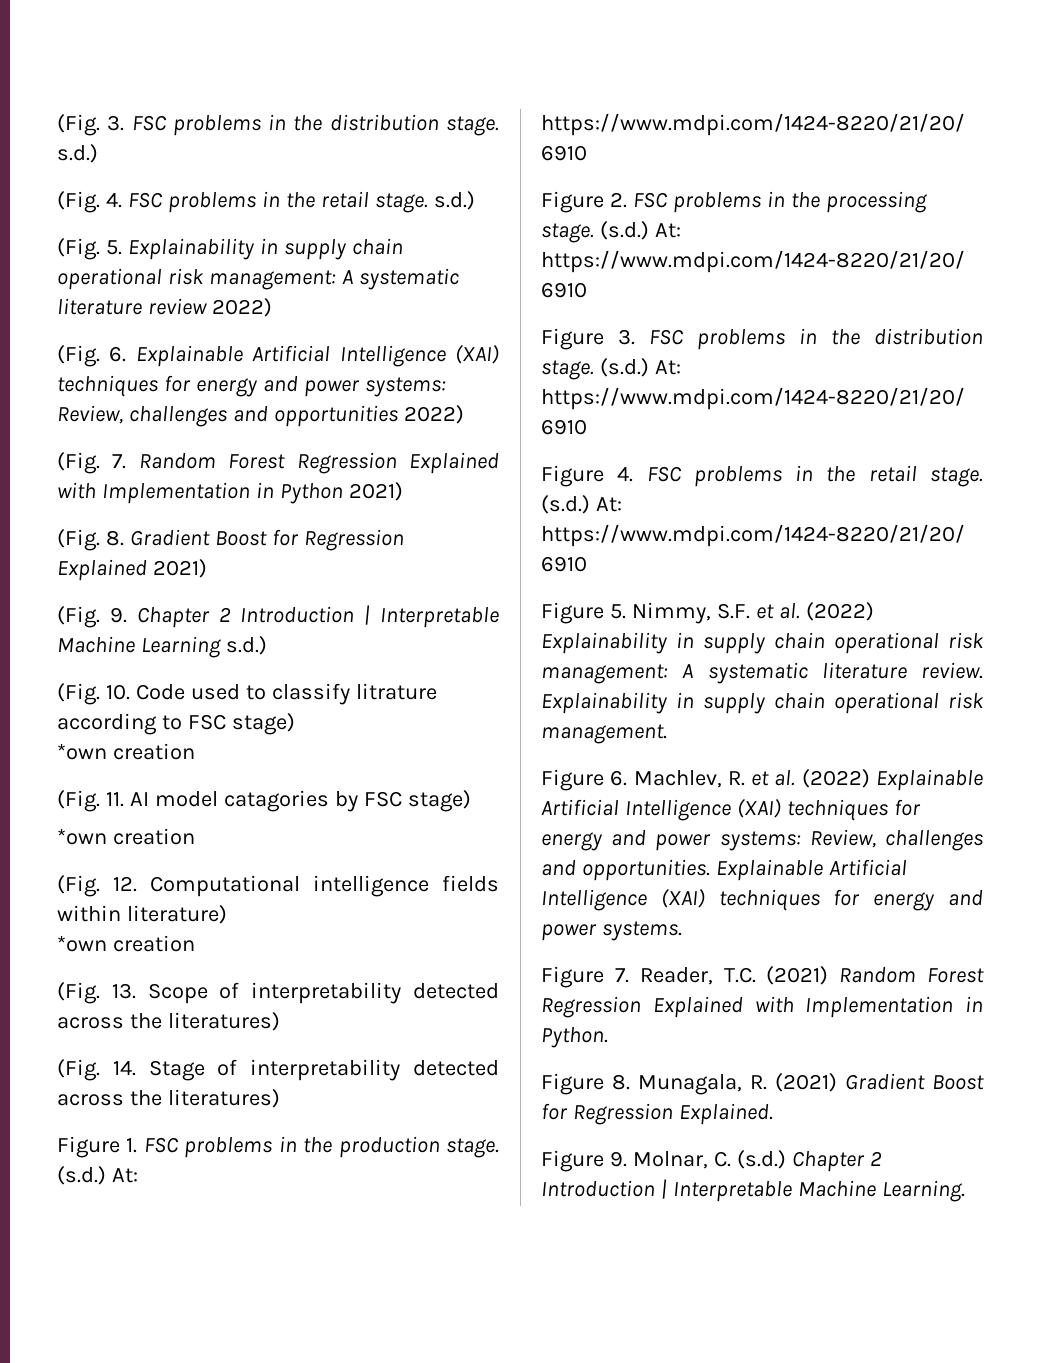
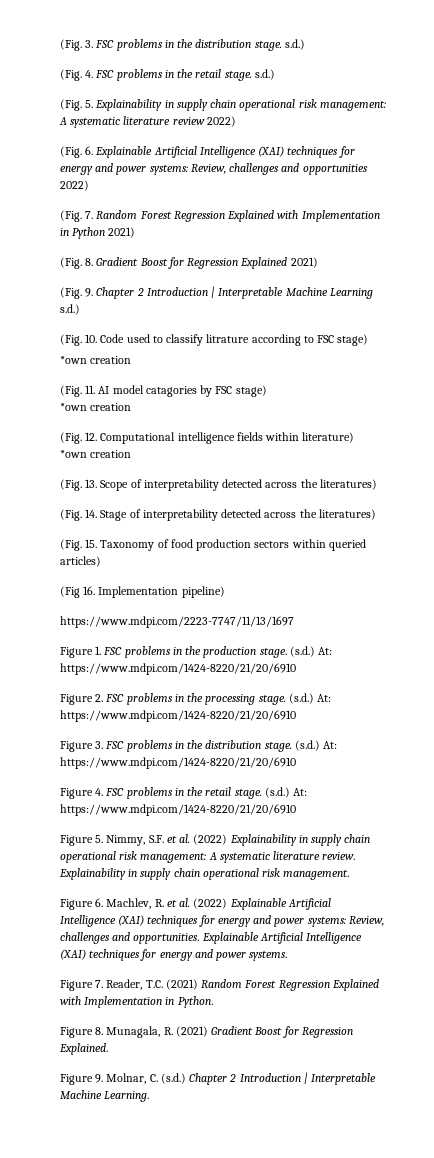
+ (Fig. 15. Taxonomy of food production sectors within queried articles)
+ (Fig 16. Implementation pipeline)
+ https://www.mdpi.com/2223-7747/11/13/1697

